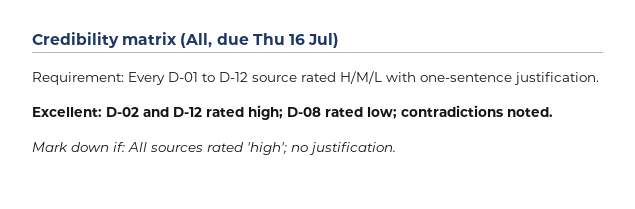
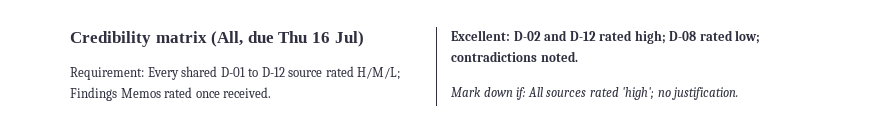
- Requirement: Every D-01 to D-12 source rated H/M/L with one-sentence justification.
+ Requirement: Every shared D-01 to D-12 source rated H/M/L; Findings Memos rated once received.

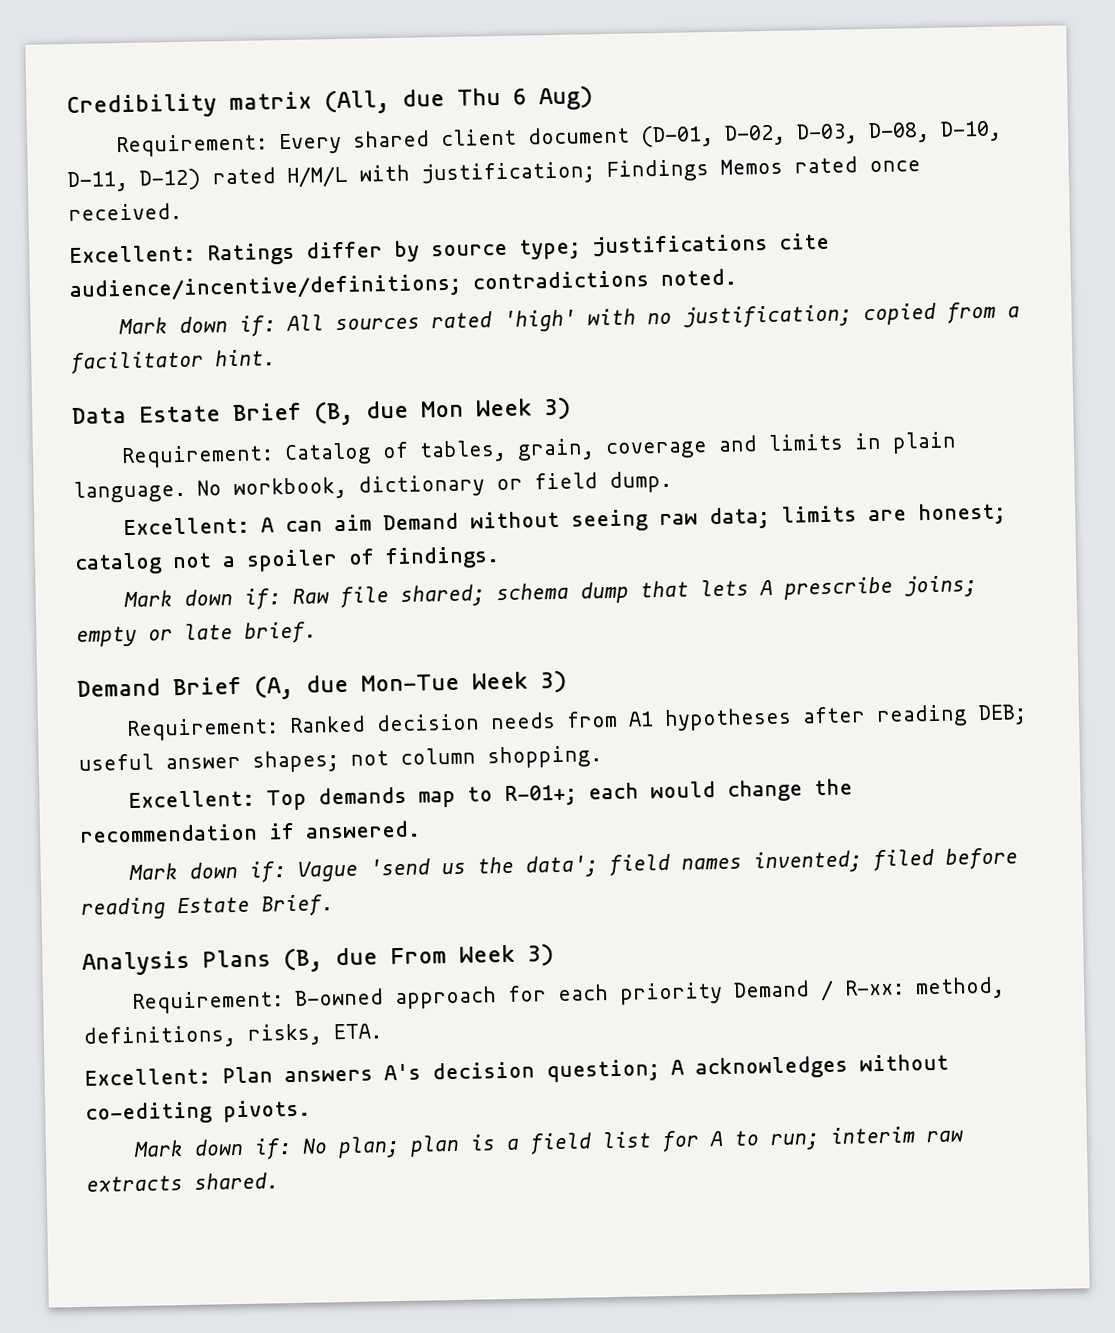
- Credibility matrix (All, due Thu 16 Jul)
+ Credibility matrix (All, due Thu 6 Aug)
- Requirement: Every shared D-01 to D-12 source rated H/M/L; Findings Memos rated once received.
+ Requirement: Every shared client document (D-01, D-02, D-03, D-08, D-10, D-11, D-12) rated H/M/L with justification; Findings Memos rated once received.
- Excellent: D-02 and D-12 rated high; D-08 rated low; contradictions noted.
+ Excellent: Ratings differ by source type; justifications cite audience/incentive/definitions; contradictions noted.
- Mark down if: All sources rated 'high'; no justification.
+ Mark down if: All sources rated 'high' with no justification; copied from a facilitator hint.
+ Data Estate Brief (B, due Mon Week 3)
+ Requirement: Catalog of tables, grain, coverage and limits in plain language. No workbook, dictionary or field dump.
+ Excellent: A can aim Demand without seeing raw data; limits are honest; catalog not a spoiler of findings.
+ Mark down if: Raw file shared; schema dump that lets A prescribe joins; empty or late brief.
+ Demand Brief (A, due Mon-Tue Week 3)
+ Requirement: Ranked decision needs from A1 hypotheses after reading DEB; useful answer shapes; not column shopping.
+ Excellent: Top demands map to R-01+; each would change the recommendation if answered.
+ Mark down if: Vague 'send us the data'; field names invented; filed before reading Estate Brief.
+ Analysis Plans (B, due From Week 3)
+ Requirement: B-owned approach for each priority Demand / R-xx: method, definitions, risks, ETA.
+ Excellent: Plan answers A's decision question; A acknowledges without co-editing pivots.
+ Mark down if: No plan; plan is a field list for A to run; interim raw extracts shared.

